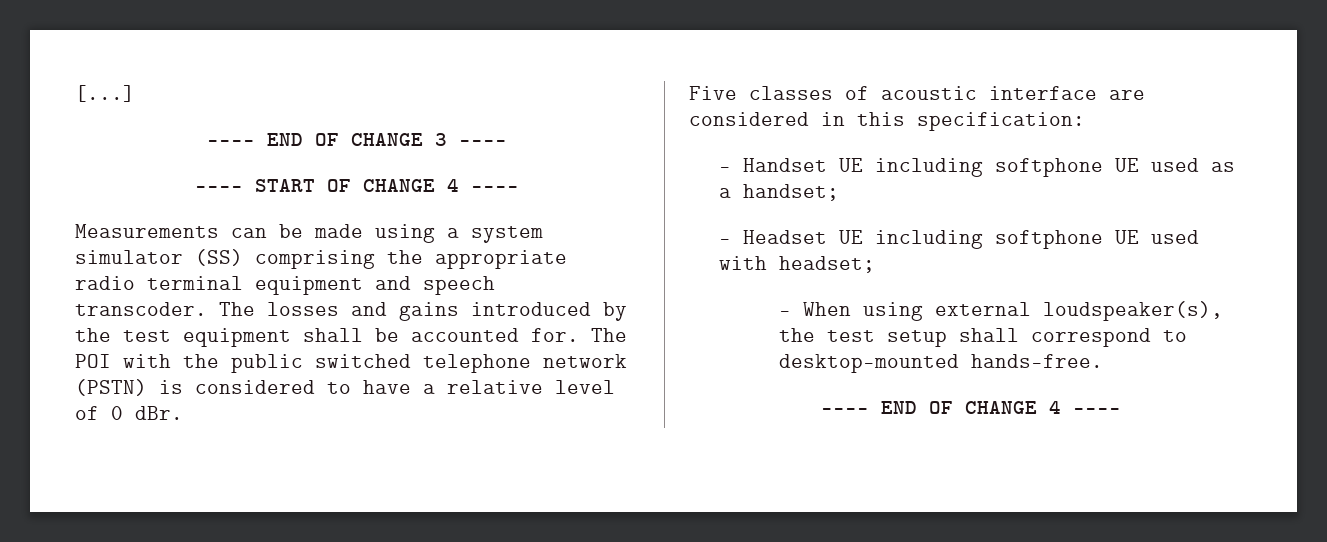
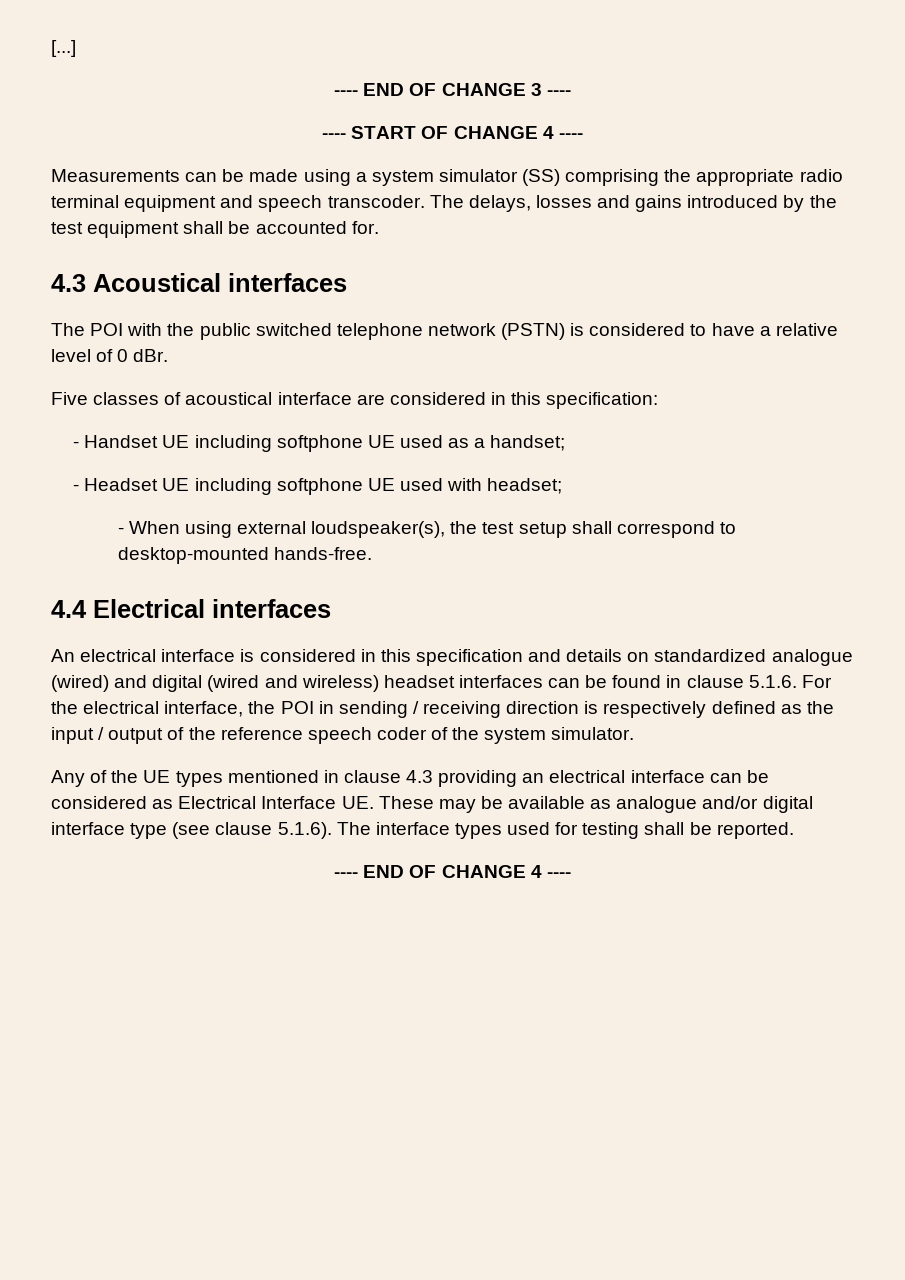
- The losses and gains introduced by the test equipment shall be accounted for. The POI with the public switched telephone network (PSTN) is considered to have a relative level of 0 dBr.
+ The delays, losses and gains introduced by the test equipment shall be accounted for.
+ 4.3 Acoustical interfaces
+ The POI with the public switched telephone network (PSTN) is considered to have a relative level of 0 dBr.
- Five classes of acoustic interface are considered in this specification:
+ Five classes of acoustical interface are considered in this specification:
+ 4.4 Electrical interfaces
+ An electrical interface is considered in this specification and details on standardized analogue (wired) and digital (wired and wireless) headset interfaces can be found in clause 5.1.6. For the electrical interface, the POI in sending / receiving direction is respectively defined as the input / output of the reference speech coder of the system simulator.
+ Any of the UE types mentioned in clause 4.3 providing an electrical interface can be considered as Electrical Interface UE. These may be available as analogue and/or digital interface type (see clause 5.1.6). The interface types used for testing shall be reported.

